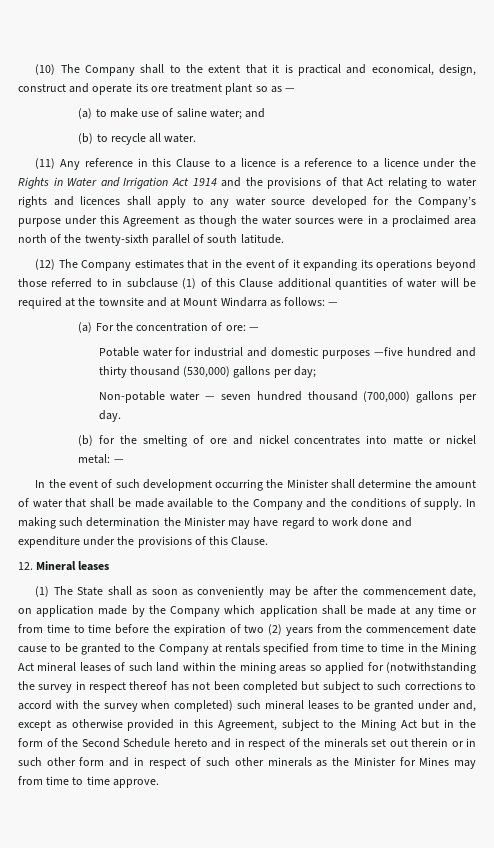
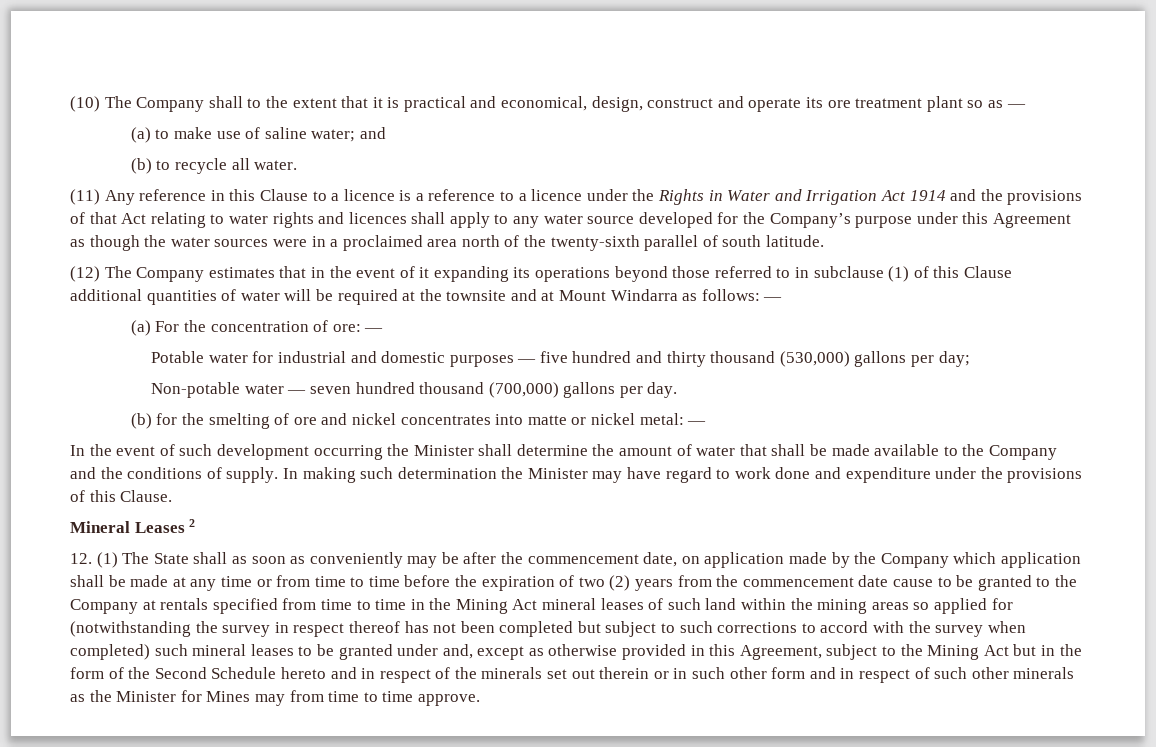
- Potable water for industrial and domestic purposes —five hundred and thirty thousand (530,000) gallons per day;
+ Potable water for industrial and domestic purposes — five hundred and thirty thousand (530,000) gallons per day;
+ Mineral Leases 2
- 12. Mineral leases
- (1) The State shall as soon as conveniently may be after the commencement date, on application made by the Company which application shall be made at any time or from time to time before the expiration of two (2) years from the commencement date cause to be granted to the Company at rentals specified from time to time in the Mining Act mineral leases of such land within the mining areas so applied for (notwithstanding the survey in respect thereof has not been completed but subject to such corrections to accord with the survey when completed) such mineral leases to be granted under and, except as otherwise provided in this Agreement, subject to the Mining Act but in the form of the Second Schedule hereto and in respect of the minerals set out therein or in such other form and in respect of such other minerals as the Minister for Mines may from time to time approve.
+ 12. (1) The State shall as soon as conveniently may be after the commencement date, on application made by the Company which application shall be made at any time or from time to time before the expiration of two (2) years from the commencement date cause to be granted to the Company at rentals specified from time to time in the Mining Act mineral leases of such land within the mining areas so applied for (notwithstanding the survey in respect thereof has not been completed but subject to such corrections to accord with the survey when completed) such mineral leases to be granted under and, except as otherwise provided in this Agreement, subject to the Mining Act but in the form of the Second Schedule hereto and in respect of the minerals set out therein or in such other form and in respect of such other minerals as the Minister for Mines may from time to time approve.

